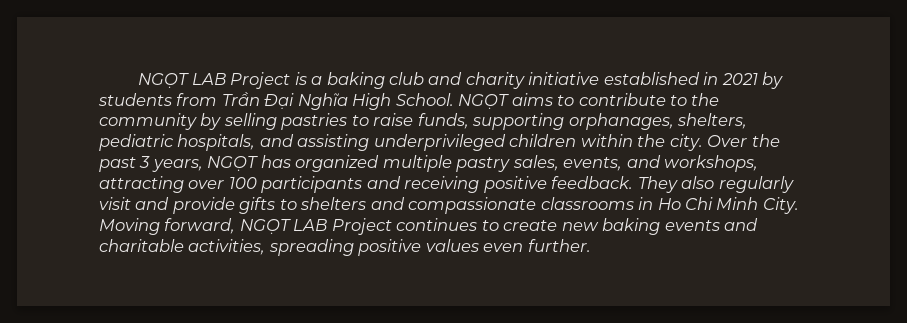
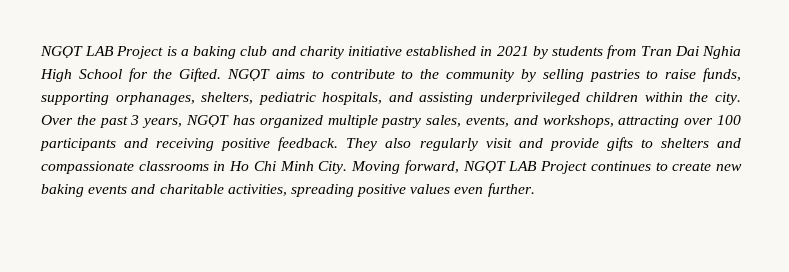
- NGỌT LAB Project is a baking club and charity initiative established in 2021 by students from Trần Đại Nghĩa High School.
+ NGỌT LAB Project is a baking club and charity initiative established in 2021 by students from Tran Dai Nghia High School for the Gifted.

